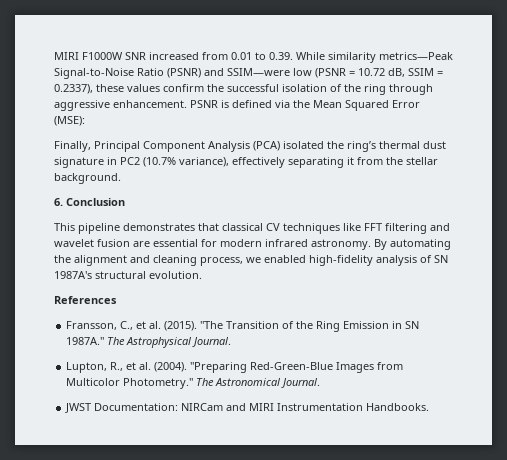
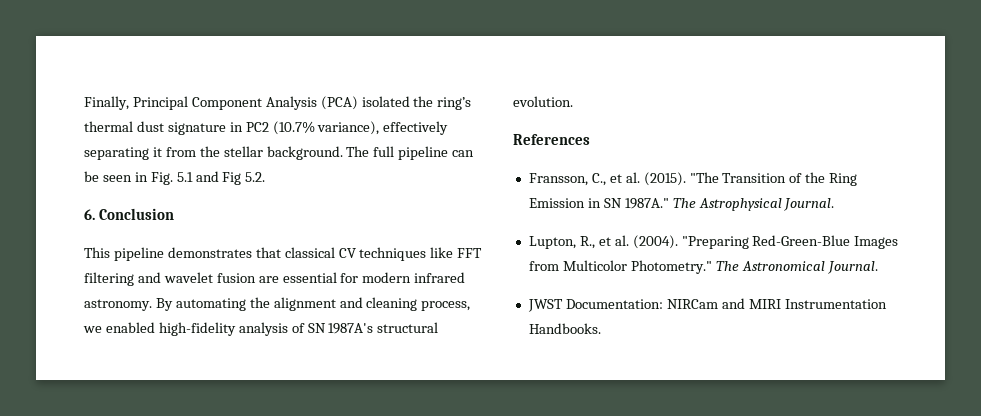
- MIRI F1000W SNR increased from 0.01 to 0.39. While similarity metrics—Peak Signal-to-Noise Ratio (PSNR) and SSIM—were low (PSNR = 10.72 dB, SSIM = 0.2337), these values confirm the successful isolation of the ring through aggressive enhancement. PSNR is defined via the Mean Squared Error (MSE):
+ The full pipeline can be seen in Fig. 5.1 and Fig 5.2.

